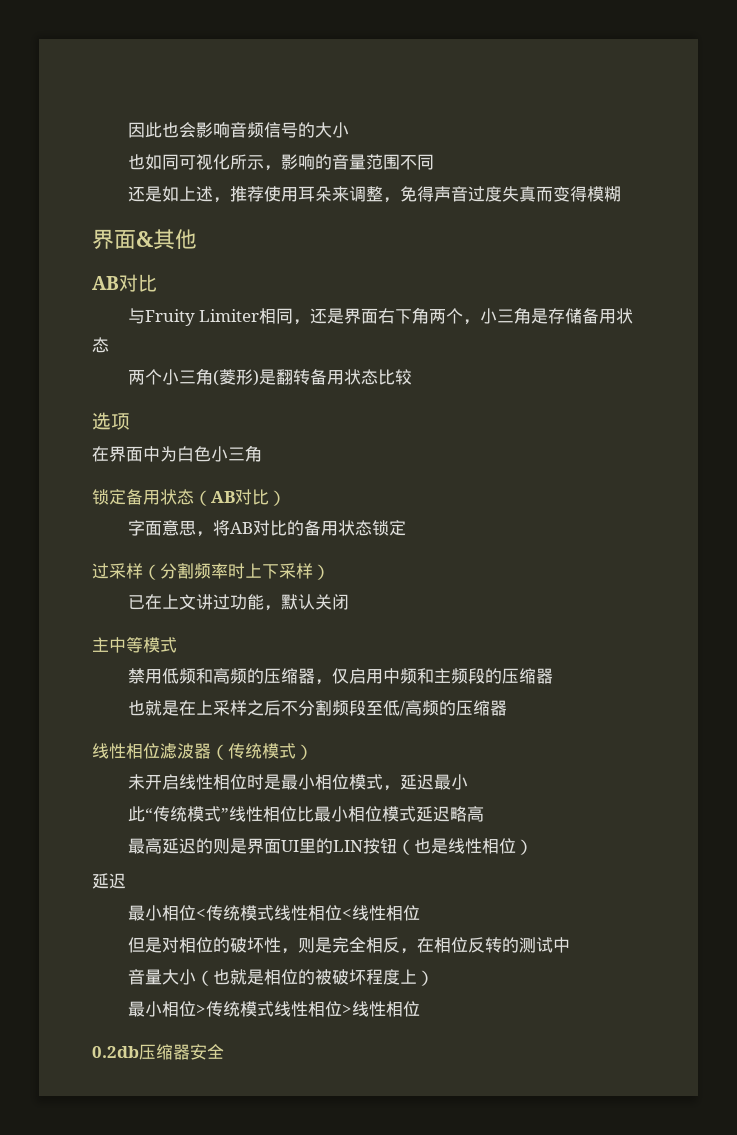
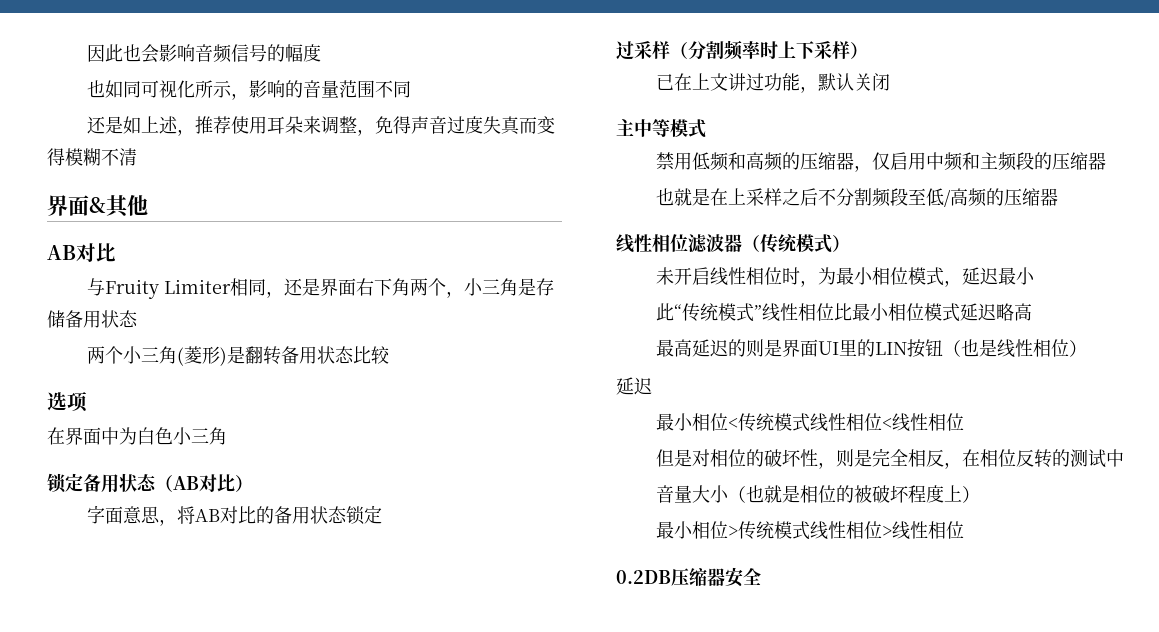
- 因此也会影响音频信号的大小
+ 因此也会影响音频信号的幅度
- 还是如上述，推荐使用耳朵来调整，免得声音过度失真而变得模糊
+ 还是如上述，推荐使用耳朵来调整，免得声音过度失真而变得模糊不清
- 未开启线性相位时是最小相位模式，延迟最小
+ 未开启线性相位时，为最小相位模式，延迟最小
- 0.2db压缩器安全
+ 0.2DB压缩器安全

